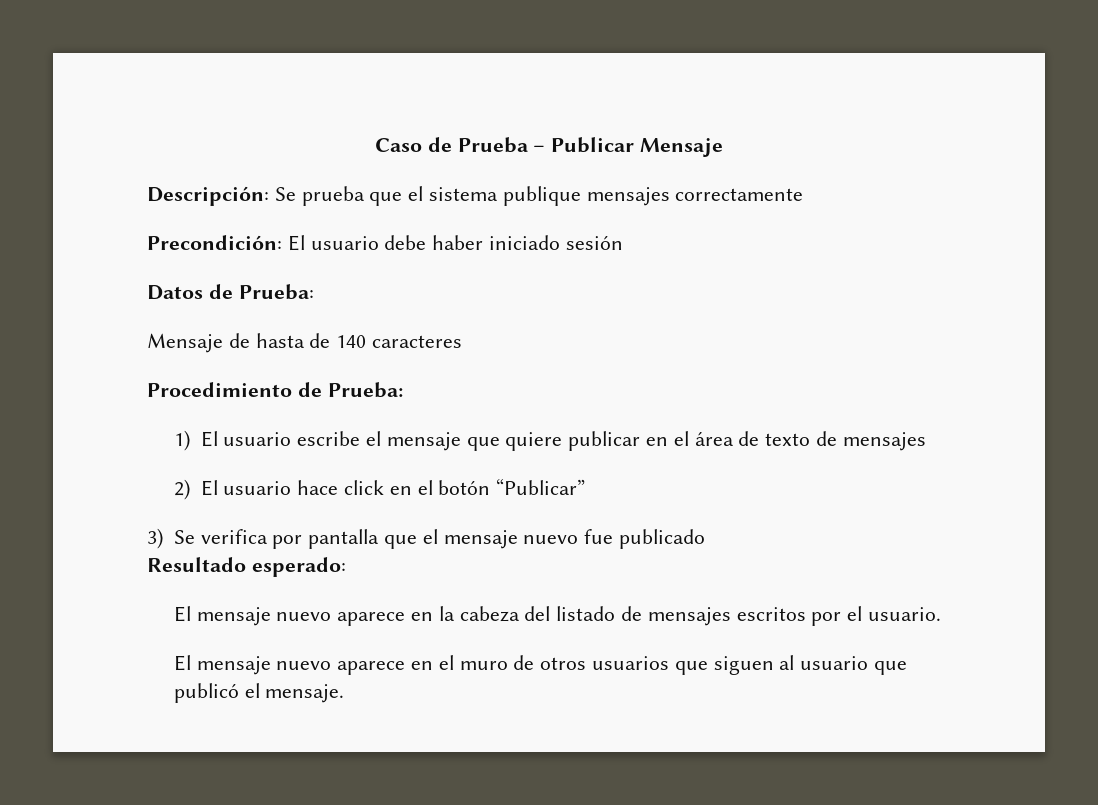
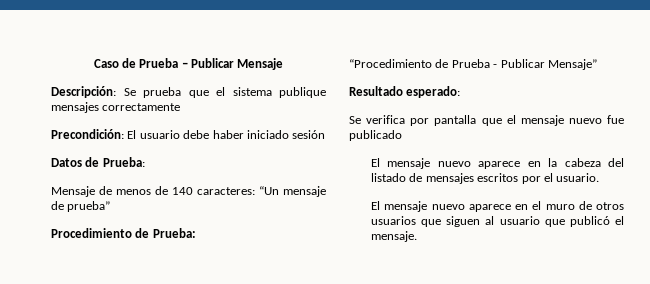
- Mensaje de hasta de 140 caracteres
+ Mensaje de menos de 140 caracteres: “Un mensaje de prueba”
  Procedimiento de Prueba:
- 1) El usuario escribe el mensaje que quiere publicar en el área de texto de mensajes
- 2) El usuario hace click en el botón “Publicar”
- 3) Se verifica por pantalla que el mensaje nuevo fue publicado
+ “Procedimiento de Prueba - Publicar Mensaje”
+ Resultado esperado:
+ Se verifica por pantalla que el mensaje nuevo fue publicado
- Resultado esperado:

